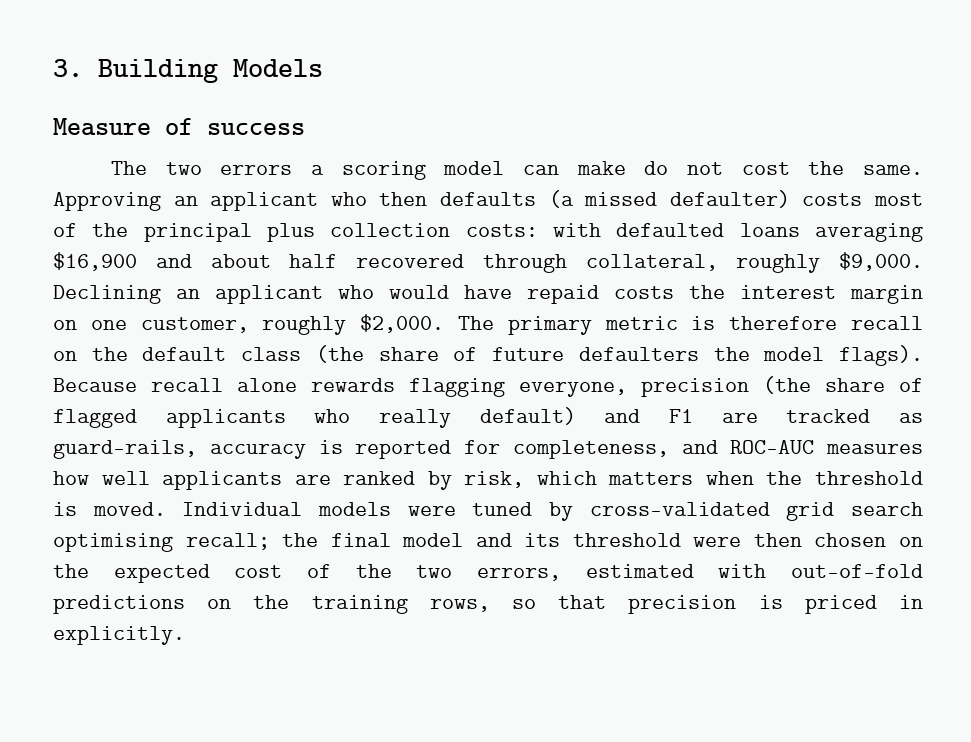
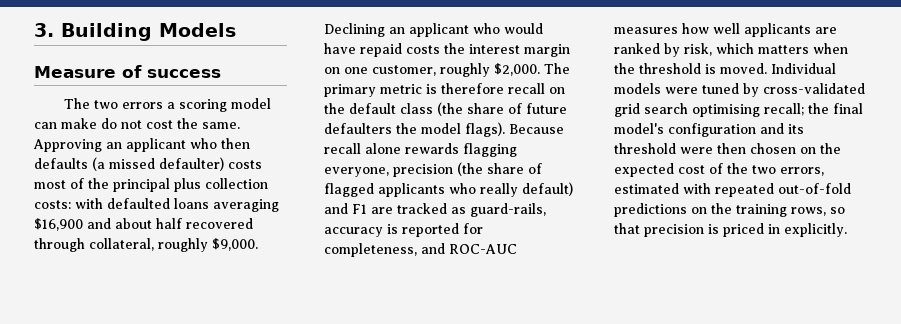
- Individual models were tuned by cross-validated grid search optimising recall; the final model and its threshold were then chosen on the expected cost of the two errors, estimated with out-of-fold predictions on the training rows, so that precision is priced in explicitly.
+ Individual models were tuned by cross-validated grid search optimising recall; the final model's configuration and its threshold were then chosen on the expected cost of the two errors, estimated with repeated out-of-fold predictions on the training rows, so that precision is priced in explicitly.

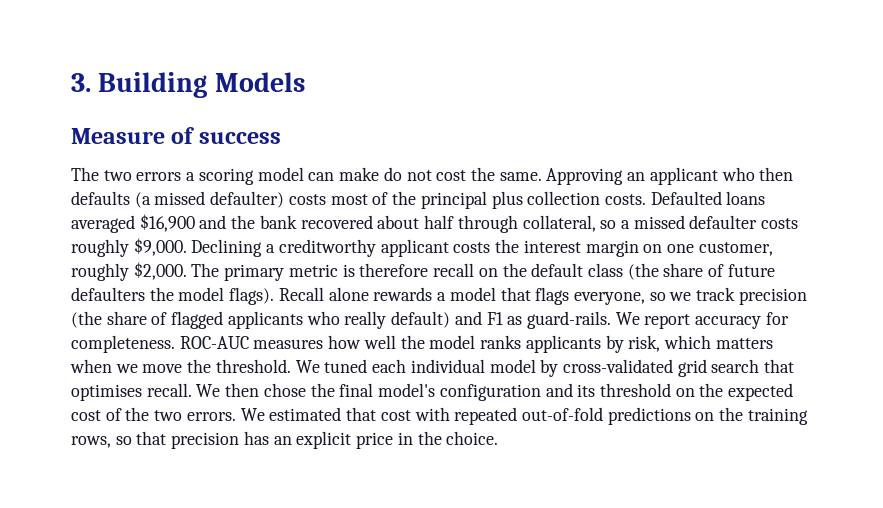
- Approving an applicant who then defaults (a missed defaulter) costs most of the principal plus collection costs: with defaulted loans averaging $16,900 and about half recovered through collateral, roughly $9,000. Declining an applicant who would have repaid costs the interest margin on one customer, roughly $2,000.
+ Approving an applicant who then defaults (a missed defaulter) costs most of the principal plus collection costs. Defaulted loans averaged $16,900 and the bank recovered about half through collateral, so a missed defaulter costs roughly $9,000. Declining a creditworthy applicant costs the interest margin on one customer, roughly $2,000.
- Because recall alone rewards flagging everyone, precision (the share of flagged applicants who really default) and F1 are tracked as guard-rails, accuracy is reported for completeness, and ROC-AUC measures how well applicants are ranked by risk, which matters when the threshold is moved. Individual models were tuned by cross-validated grid search optimising recall; the final model's configuration and its threshold were then chosen on the expected cost of the two errors, estimated with repeated out-of-fold predictions on the training rows, so that precision is priced in explicitly.
+ Recall alone rewards a model that flags everyone, so we track precision (the share of flagged applicants who really default) and F1 as guard-rails. We report accuracy for completeness. ROC-AUC measures how well the model ranks applicants by risk, which matters when we move the threshold. We tuned each individual model by cross-validated grid search that optimises recall. We then chose the final model's configuration and its threshold on the expected cost of the two errors. We estimated that cost with repeated out-of-fold predictions on the training rows, so that precision has an explicit price in the choice.

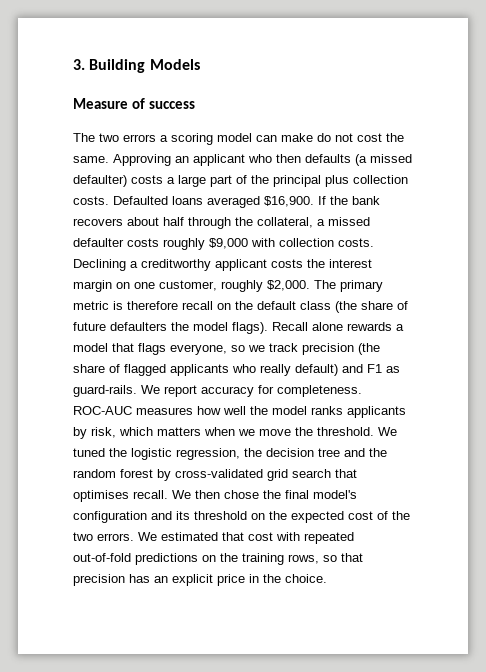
- Approving an applicant who then defaults (a missed defaulter) costs most of the principal plus collection costs.
+ Approving an applicant who then defaults (a missed defaulter) costs a large part of the principal plus collection costs.
- Defaulted loans averaged $16,900 and the bank recovered about half through collateral, so a missed defaulter costs roughly $9,000.
+ Defaulted loans averaged $16,900. If the bank recovers about half through the collateral, a missed defaulter costs roughly $9,000 with collection costs.
- We tuned each individual model by cross-validated grid search that optimises recall.
+ We tuned the logistic regression, the decision tree and the random forest by cross-validated grid search that optimises recall.

